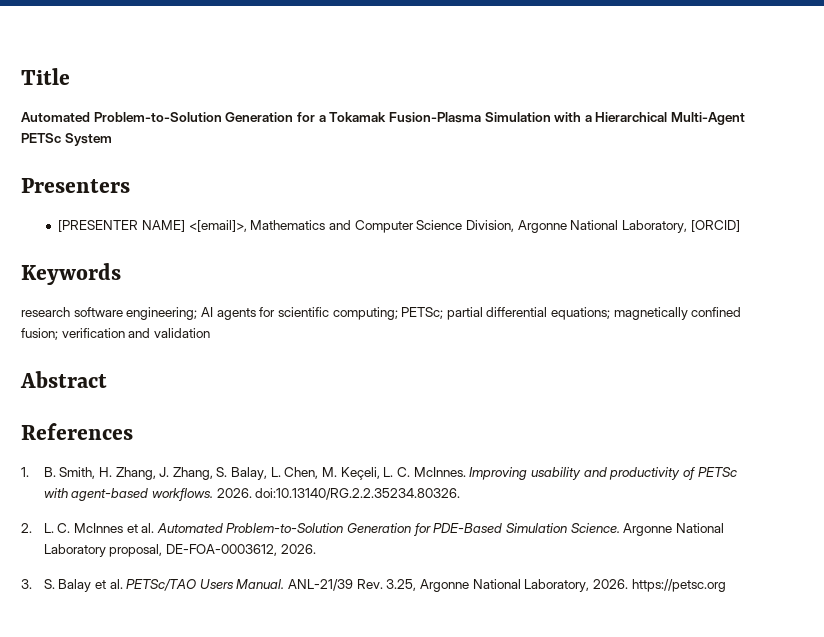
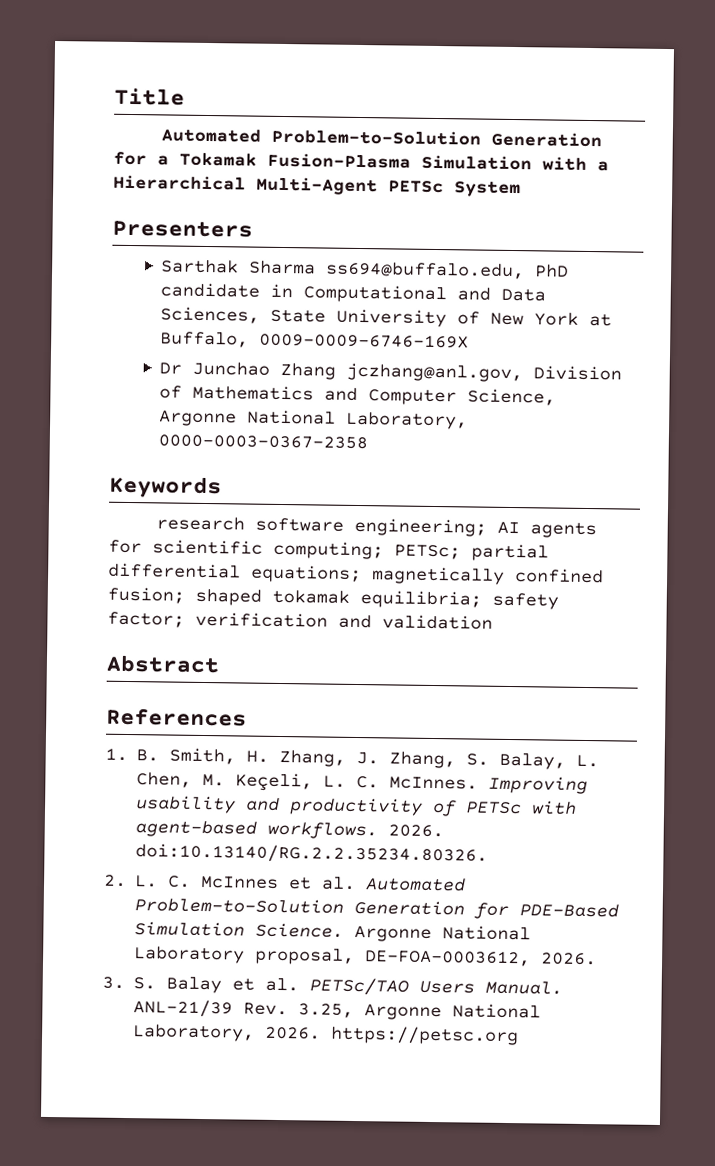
- [PRESENTER NAME] <[email]>, Mathematics and Computer Science Division, Argonne National Laboratory, [ORCID]
+ Sarthak Sharma ss694@buffalo.edu, PhD candidate in Computational and Data Sciences, State University of New York at Buffalo, 0009-0009-6746-169X
+ Dr Junchao Zhang jczhang@anl.gov, Division of Mathematics and Computer Science, Argonne National Laboratory, 0000-0003-0367-2358
- research software engineering; AI agents for scientific computing; PETSc; partial differential equations; magnetically confined fusion; verification and validation
+ research software engineering; AI agents for scientific computing; PETSc; partial differential equations; magnetically confined fusion; shaped tokamak equilibria; safety factor; verification and validation

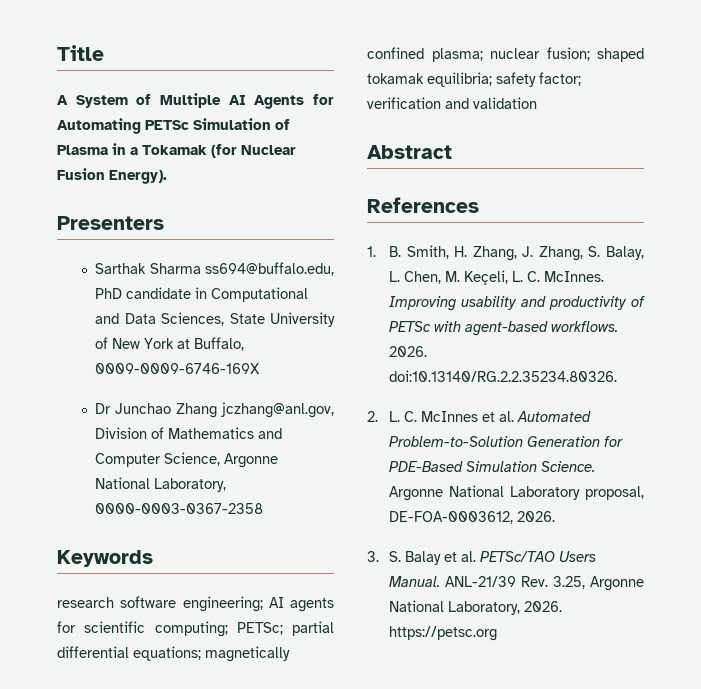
- Automated Problem-to-Solution Generation for a Tokamak Fusion-Plasma Simulation with a Hierarchical Multi-Agent PETSc System
+ A System of Multiple AI Agents for Automating PETSc Simulation of Plasma in a Tokamak (for Nuclear Fusion Energy).
- research software engineering; AI agents for scientific computing; PETSc; partial differential equations; magnetically confined fusion; shaped tokamak equilibria; safety factor; verification and validation
+ research software engineering; AI agents for scientific computing; PETSc; partial differential equations; magnetically confined plasma; nuclear fusion; shaped tokamak equilibria; safety factor; verification and validation

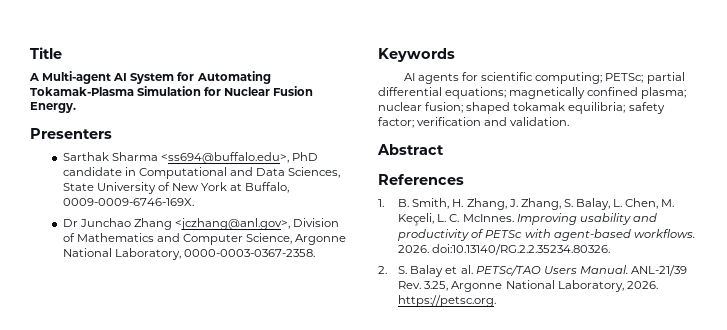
- A System of Multiple AI Agents for Automating PETSc Simulation of Plasma in a Tokamak (for Nuclear Fusion Energy).
+ A Multi-agent AI System for Automating Tokamak-Plasma Simulation for Nuclear Fusion Energy.
- Sarthak Sharma ss694@buffalo.edu, PhD candidate in Computational and Data Sciences, State University of New York at Buffalo, 0009-0009-6746-169X
+ Sarthak Sharma <ss694@buffalo.edu>, PhD candidate in Computational and Data Sciences, State University of New York at Buffalo, 0009-0009-6746-169X.
- Dr Junchao Zhang jczhang@anl.gov, Division of Mathematics and Computer Science, Argonne National Laboratory, 0000-0003-0367-2358
+ Dr Junchao Zhang <jczhang@anl.gov>, Division of Mathematics and Computer Science, Argonne National Laboratory, 0000-0003-0367-2358.
- research software engineering; AI agents for scientific computing; PETSc; partial differential equations; magnetically confined plasma; nuclear fusion; shaped tokamak equilibria; safety factor; verification and validation
+ AI agents for scientific computing; PETSc; partial differential equations; magnetically confined plasma; nuclear fusion; shaped tokamak equilibria; safety factor; verification and validation.
- 2. L. C. McInnes et al. Automated Problem-to-Solution Generation for PDE-Based Simulation Science. Argonne National Laboratory proposal, DE-FOA-0003612, 2026.
- 3. S. Balay et al. PETSc/TAO Users Manual.
+ 2. S. Balay et al. PETSc/TAO Users Manual.
- ANL-21/39 Rev. 3.25, Argonne National Laboratory, 2026. https://petsc.org
+ ANL-21/39 Rev. 3.25, Argonne National Laboratory, 2026. https://petsc.org.

